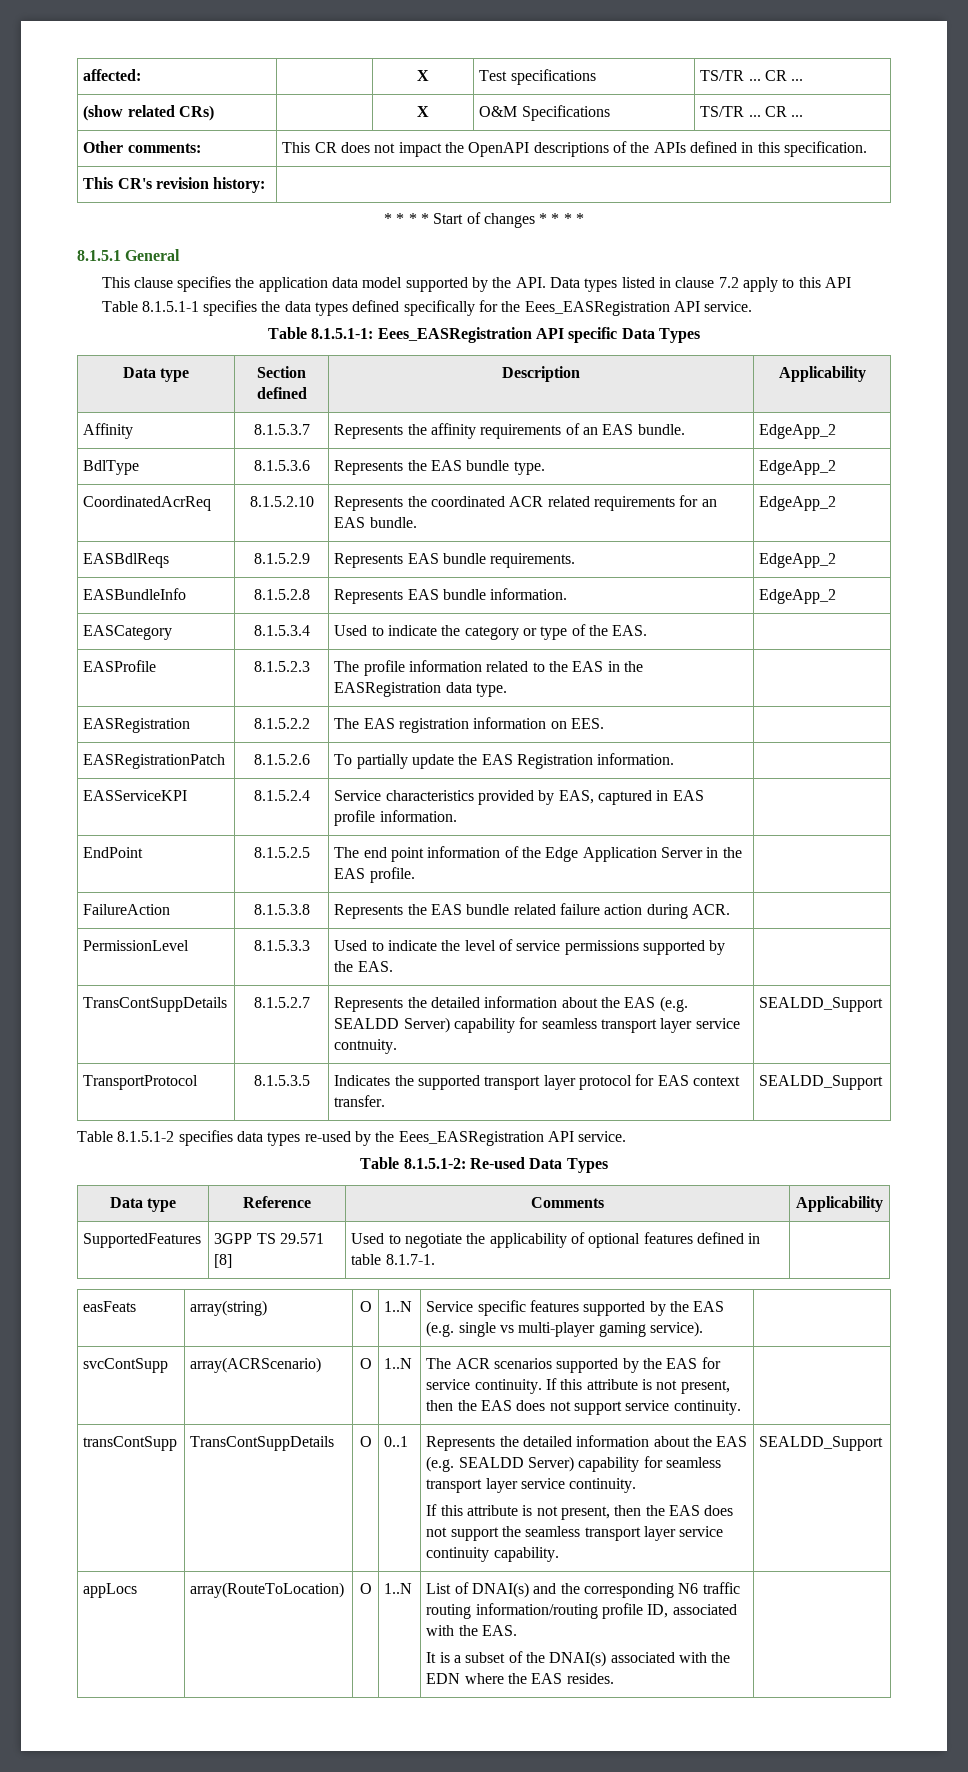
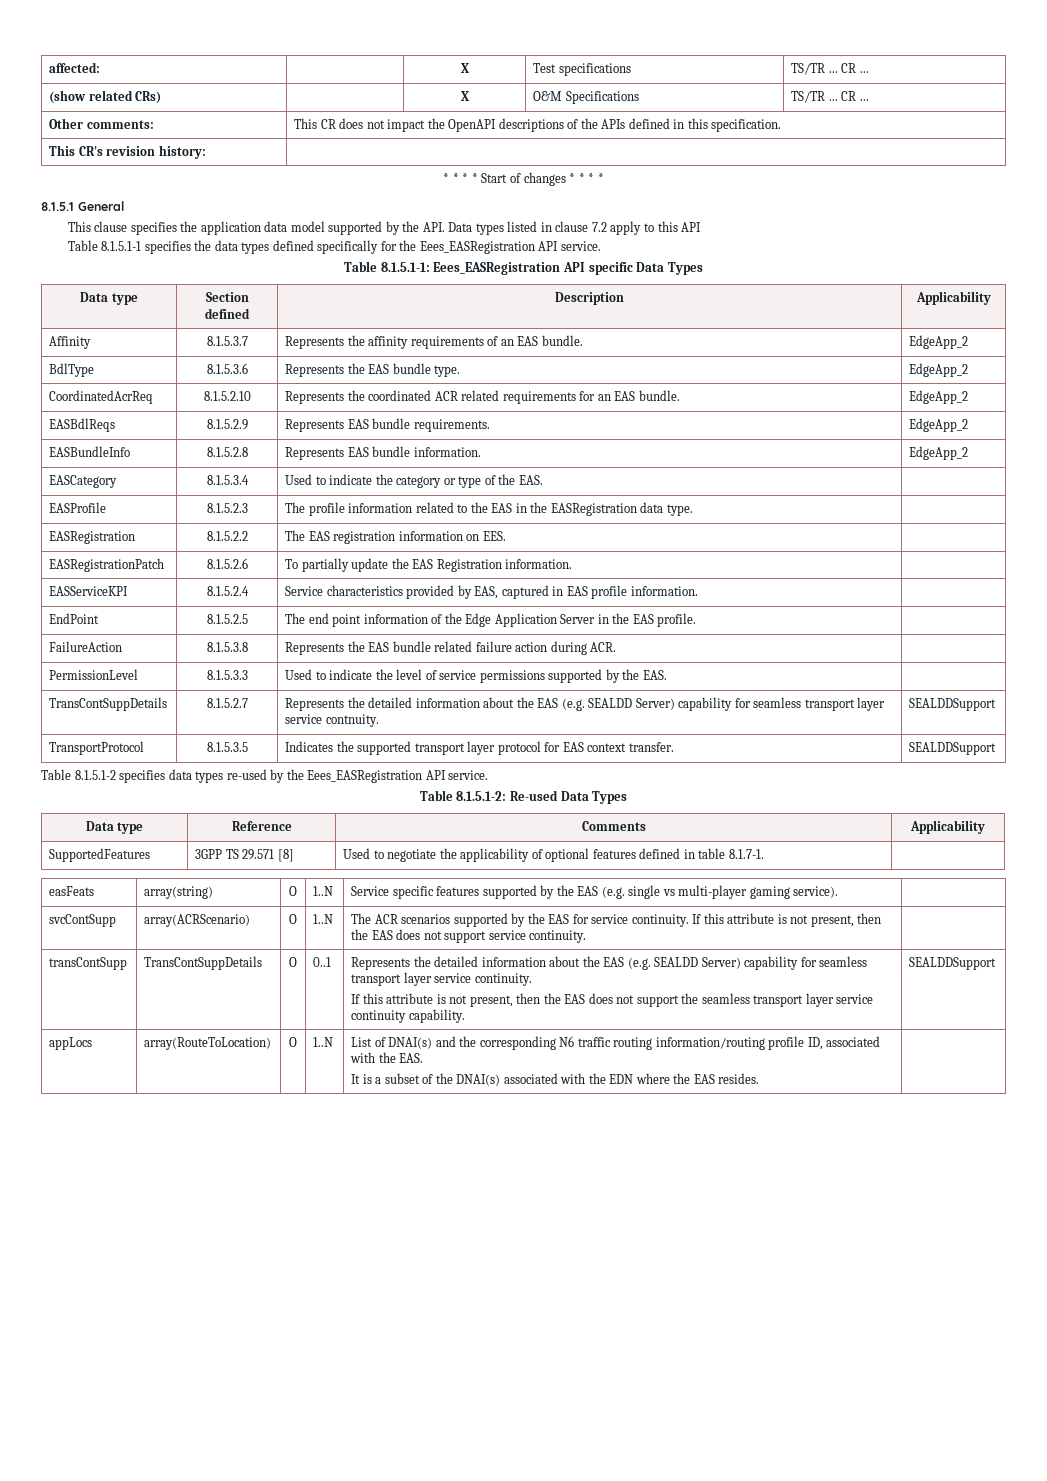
- TransContSuppDetails | 8.1.5.2.7 | Represents the detailed information about the EAS (e.g. SEALDD Server) capability for seamless transport layer service contnuity. | SEALDD_Support
+ TransContSuppDetails | 8.1.5.2.7 | Represents the detailed information about the EAS (e.g. SEALDD Server) capability for seamless transport layer service contnuity. | SEALDDSupport
- TransportProtocol | 8.1.5.3.5 | Indicates the supported transport layer protocol for EAS context transfer. | SEALDD_Support
+ TransportProtocol | 8.1.5.3.5 | Indicates the supported transport layer protocol for EAS context transfer. | SEALDDSupport
- If this attribute is not present, then the EAS does not support the seamless transport layer service continuity capability. | SEALDD_Support
+ If this attribute is not present, then the EAS does not support the seamless transport layer service continuity capability. | SEALDDSupport

